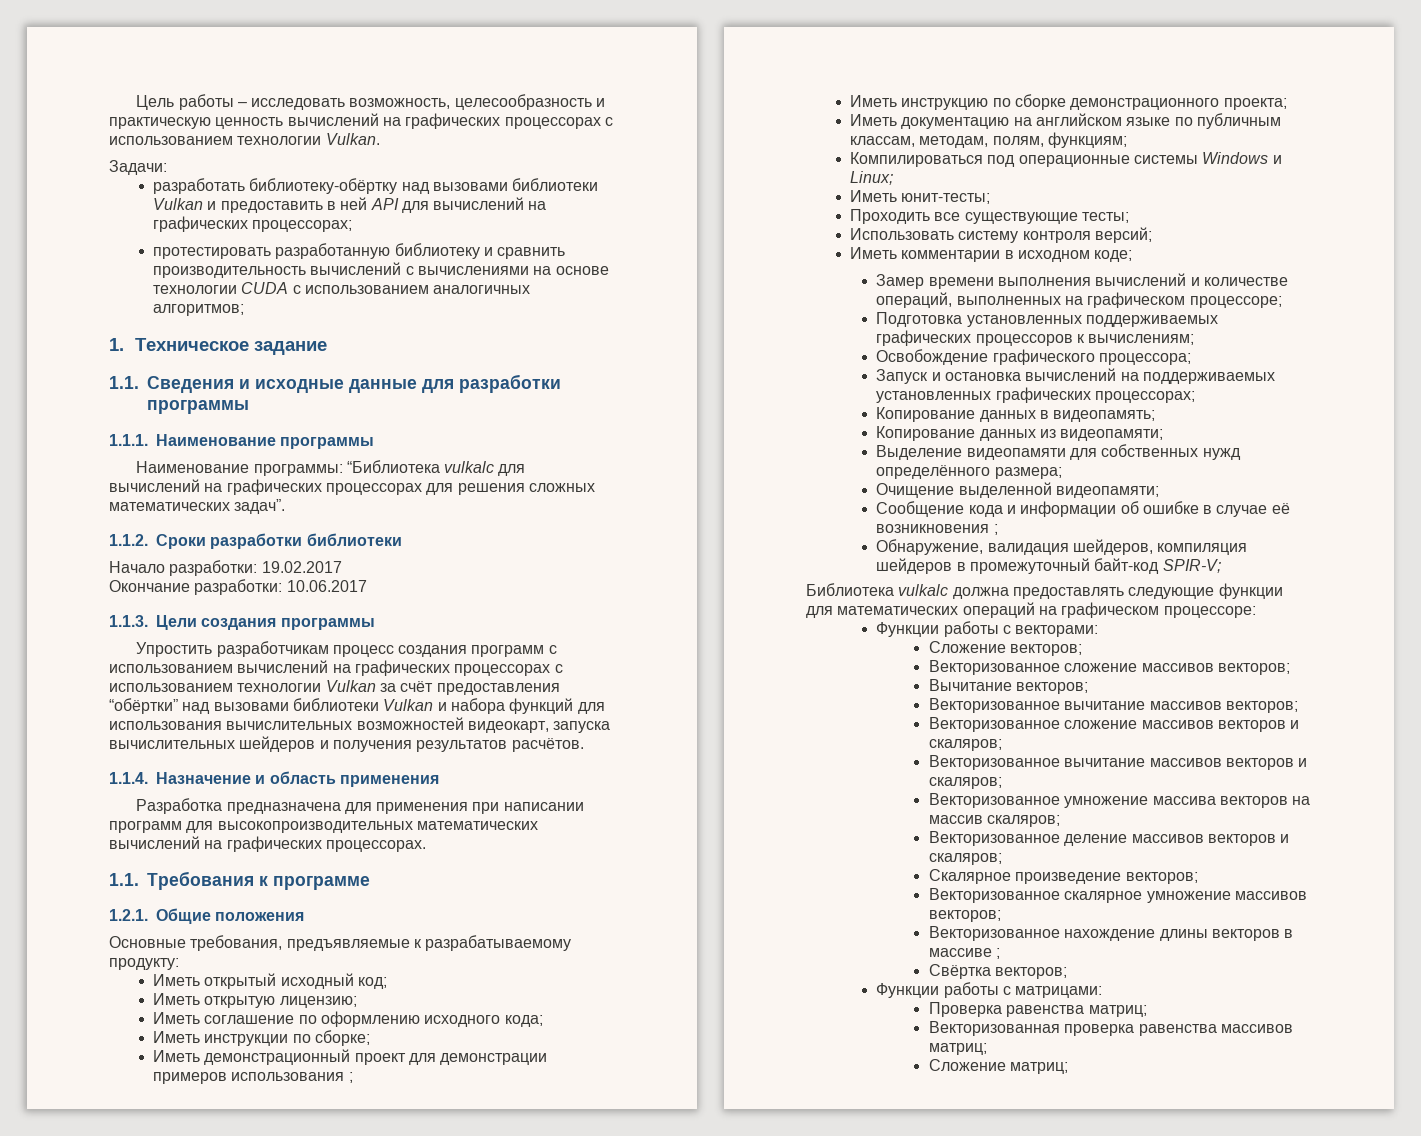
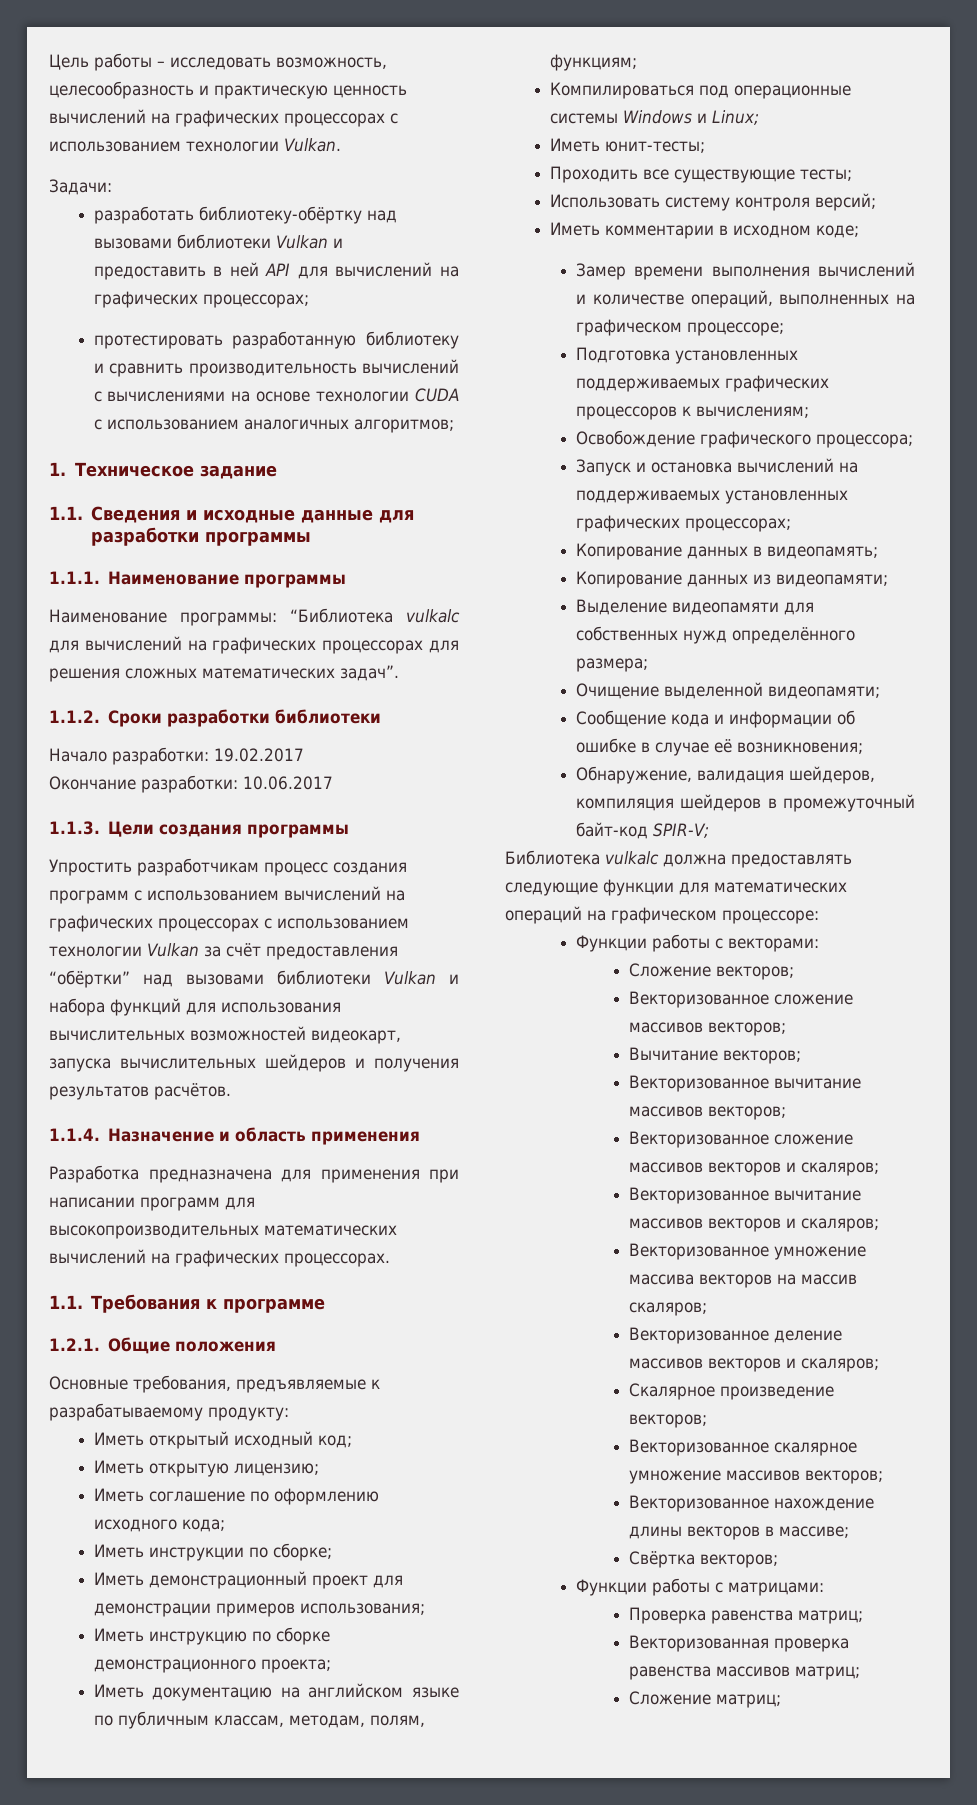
- Иметь демонстрационный проект для демонстрации примеров использования ;
+ Иметь демонстрационный проект для демонстрации примеров использования;
- Сообщение кода и информации об ошибке в случае её возникновения ;
+ Сообщение кода и информации об ошибке в случае её возникновения;
- Векторизованное нахождение длины векторов в массиве ;
+ Векторизованное нахождение длины векторов в массиве;

